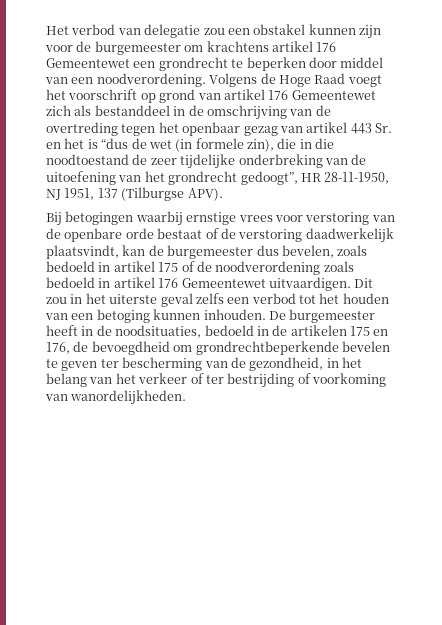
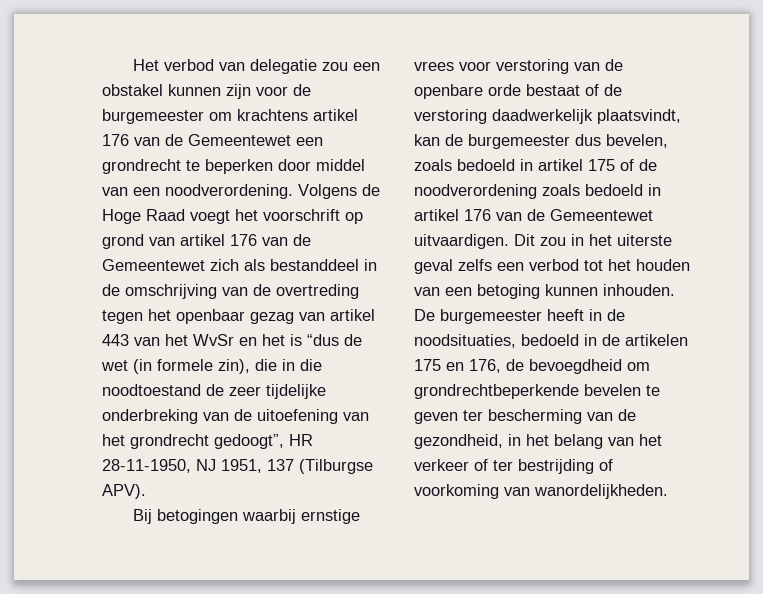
- Het verbod van delegatie zou een obstakel kunnen zijn voor de burgemeester om krachtens artikel 176 Gemeentewet een grondrecht te beperken door middel van een noodverordening.
+ Het verbod van delegatie zou een obstakel kunnen zijn voor de burgemeester om krachtens artikel 176 van de Gemeentewet een grondrecht te beperken door middel van een noodverordening.
- Volgens de Hoge Raad voegt het voorschrift op grond van artikel 176 Gemeentewet zich als bestanddeel in de omschrijving van de overtreding tegen het openbaar gezag van artikel 443 Sr. en het is “dus de wet (in formele zin), die in die noodtoestand de zeer tijdelijke onderbreking van de uitoefening van het grondrecht gedoogt”, HR 28-11-1950, NJ 1951, 137 (Tilburgse APV).
+ Volgens de Hoge Raad voegt het voorschrift op grond van artikel 176 van de Gemeentewet zich als bestanddeel in de omschrijving van de overtreding tegen het openbaar gezag van artikel 443 van het WvSr en het is “dus de wet (in formele zin), die in die noodtoestand de zeer tijdelijke onderbreking van de uitoefening van het grondrecht gedoogt”, HR 28-11-1950, NJ 1951, 137 (Tilburgse APV).
- Bij betogingen waarbij ernstige vrees voor verstoring van de openbare orde bestaat of de verstoring daadwerkelijk plaatsvindt, kan de burgemeester dus bevelen, zoals bedoeld in artikel 175 of de noodverordening zoals bedoeld in artikel 176 Gemeentewet uitvaardigen.
+ Bij betogingen waarbij ernstige vrees voor verstoring van de openbare orde bestaat of de verstoring daadwerkelijk plaatsvindt, kan de burgemeester dus bevelen, zoals bedoeld in artikel 175 of de noodverordening zoals bedoeld in artikel 176 van de Gemeentewet uitvaardigen.

